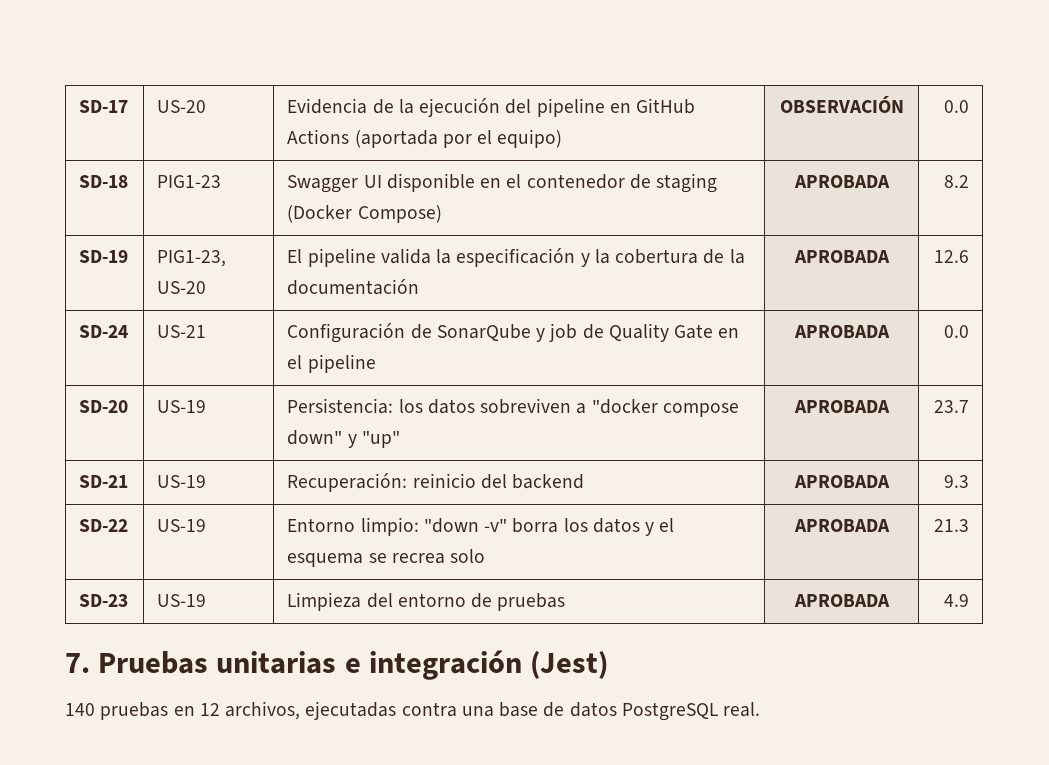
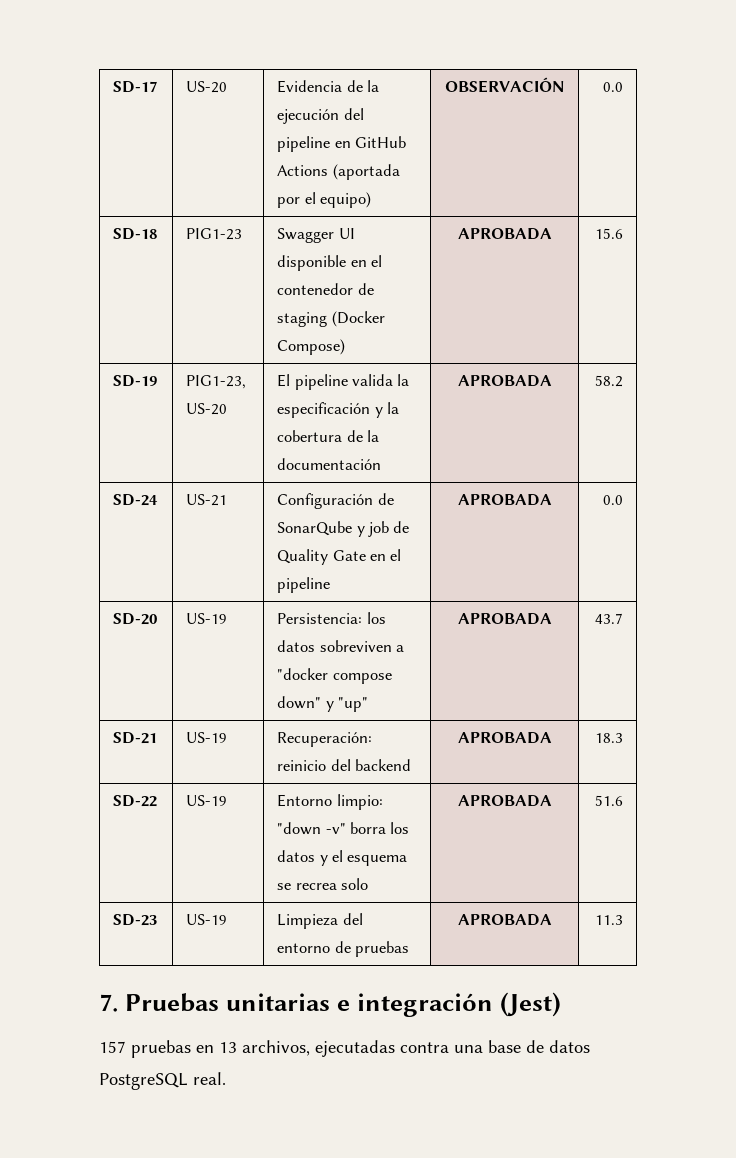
- SD-18 | PIG1-23 | Swagger UI disponible en el contenedor de staging (Docker Compose) | APROBADA | 8.2
+ SD-18 | PIG1-23 | Swagger UI disponible en el contenedor de staging (Docker Compose) | APROBADA | 15.6
- SD-19 | PIG1-23, US-20 | El pipeline valida la especificación y la cobertura de la documentación | APROBADA | 12.6
+ SD-19 | PIG1-23, US-20 | El pipeline valida la especificación y la cobertura de la documentación | APROBADA | 58.2
- SD-20 | US-19 | Persistencia: los datos sobreviven a "docker compose down" y "up" | APROBADA | 23.7
+ SD-20 | US-19 | Persistencia: los datos sobreviven a "docker compose down" y "up" | APROBADA | 43.7
- SD-21 | US-19 | Recuperación: reinicio del backend | APROBADA | 9.3
+ SD-21 | US-19 | Recuperación: reinicio del backend | APROBADA | 18.3
- SD-22 | US-19 | Entorno limpio: "down -v" borra los datos y el esquema se recrea solo | APROBADA | 21.3
+ SD-22 | US-19 | Entorno limpio: "down -v" borra los datos y el esquema se recrea solo | APROBADA | 51.6
- SD-23 | US-19 | Limpieza del entorno de pruebas | APROBADA | 4.9
+ SD-23 | US-19 | Limpieza del entorno de pruebas | APROBADA | 11.3
- 140 pruebas en 12 archivos, ejecutadas contra una base de datos PostgreSQL real.
+ 157 pruebas en 13 archivos, ejecutadas contra una base de datos PostgreSQL real.

